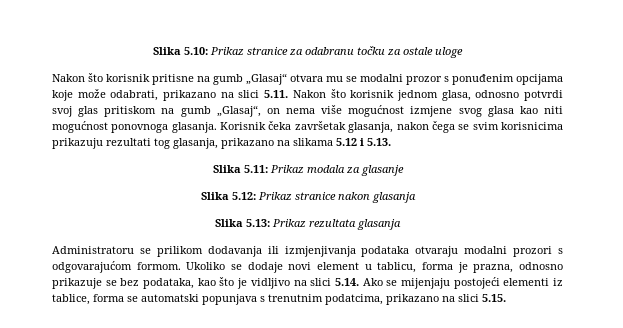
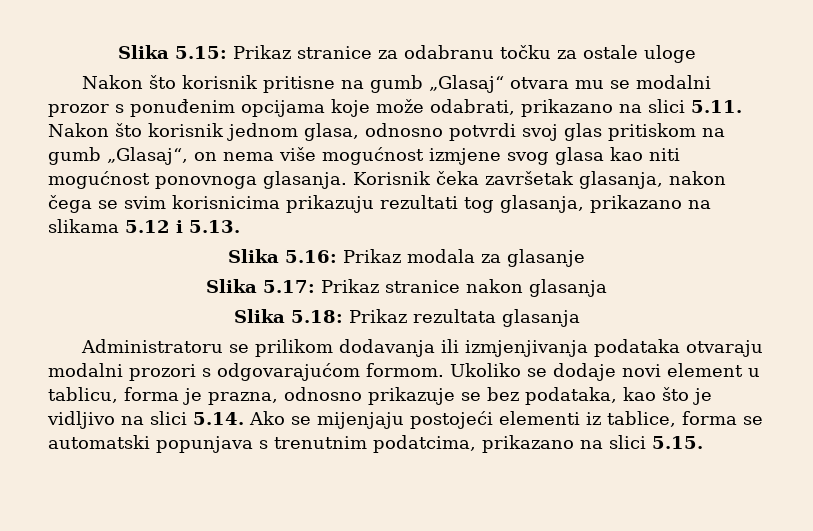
- Slika 5.10: Prikaz stranice za odabranu točku za ostale uloge
+ Slika 5.15: Prikaz stranice za odabranu točku za ostale uloge
- Slika 5.11: Prikaz modala za glasanje
+ Slika 5.16: Prikaz modala za glasanje
- Slika 5.12: Prikaz stranice nakon glasanja
+ Slika 5.17: Prikaz stranice nakon glasanja
- Slika 5.13: Prikaz rezultata glasanja
+ Slika 5.18: Prikaz rezultata glasanja

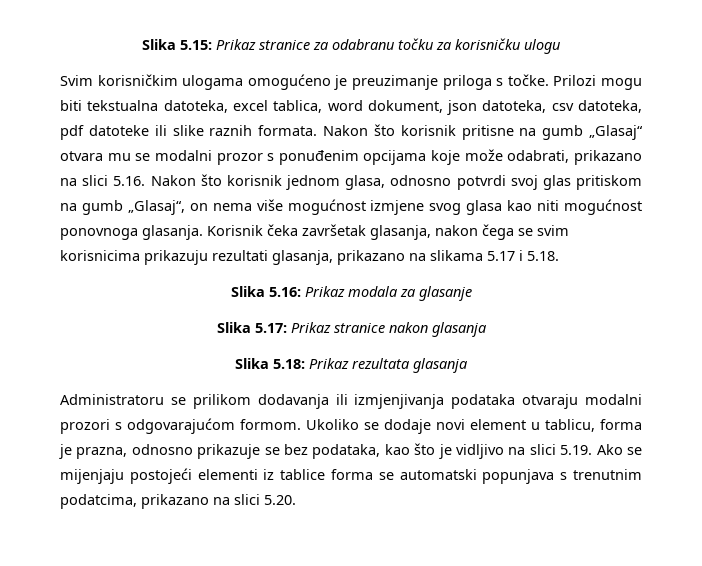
- Slika 5.15: Prikaz stranice za odabranu točku za ostale uloge
- Nakon što korisnik pritisne na gumb „Glasaj“ otvara mu se modalni prozor s ponuđenim opcijama koje može odabrati, prikazano na slici 5.11. Nakon što korisnik jednom glasa, odnosno potvrdi svoj glas pritiskom na gumb „Glasaj“, on nema više mogućnost izmjene svog glasa kao niti mogućnost ponovnoga glasanja.
+ Slika 5.15: Prikaz stranice za odabranu točku za korisničku ulogu
+ Svim korisničkim ulogama omogućeno je preuzimanje priloga s točke. Prilozi mogu biti tekstualna datoteka, excel tablica, word dokument, json datoteka, csv datoteka, pdf datoteke ili slike raznih formata. Nakon što korisnik pritisne na gumb „Glasaj“ otvara mu se modalni prozor s ponuđenim opcijama koje može odabrati, prikazano na slici 5.16. Nakon što korisnik jednom glasa, odnosno potvrdi svoj glas pritiskom na gumb „Glasaj“, on nema više mogućnost izmjene svog glasa kao niti mogućnost ponovnoga glasanja.
- Korisnik čeka završetak glasanja, nakon čega se svim korisnicima prikazuju rezultati tog glasanja, prikazano na slikama 5.12 i 5.13.
+ Korisnik čeka završetak glasanja, nakon čega se svim korisnicima prikazuju rezultati glasanja, prikazano na slikama 5.17 i 5.18.
- Ukoliko se dodaje novi element u tablicu, forma je prazna, odnosno prikazuje se bez podataka, kao što je vidljivo na slici 5.14. Ako se mijenjaju postojeći elementi iz tablice, forma se automatski popunjava s trenutnim podatcima, prikazano na slici 5.15.
+ Ukoliko se dodaje novi element u tablicu, forma je prazna, odnosno prikazuje se bez podataka, kao što je vidljivo na slici 5.19. Ako se mijenjaju postojeći elementi iz tablice forma se automatski popunjava s trenutnim podatcima, prikazano na slici 5.20.

